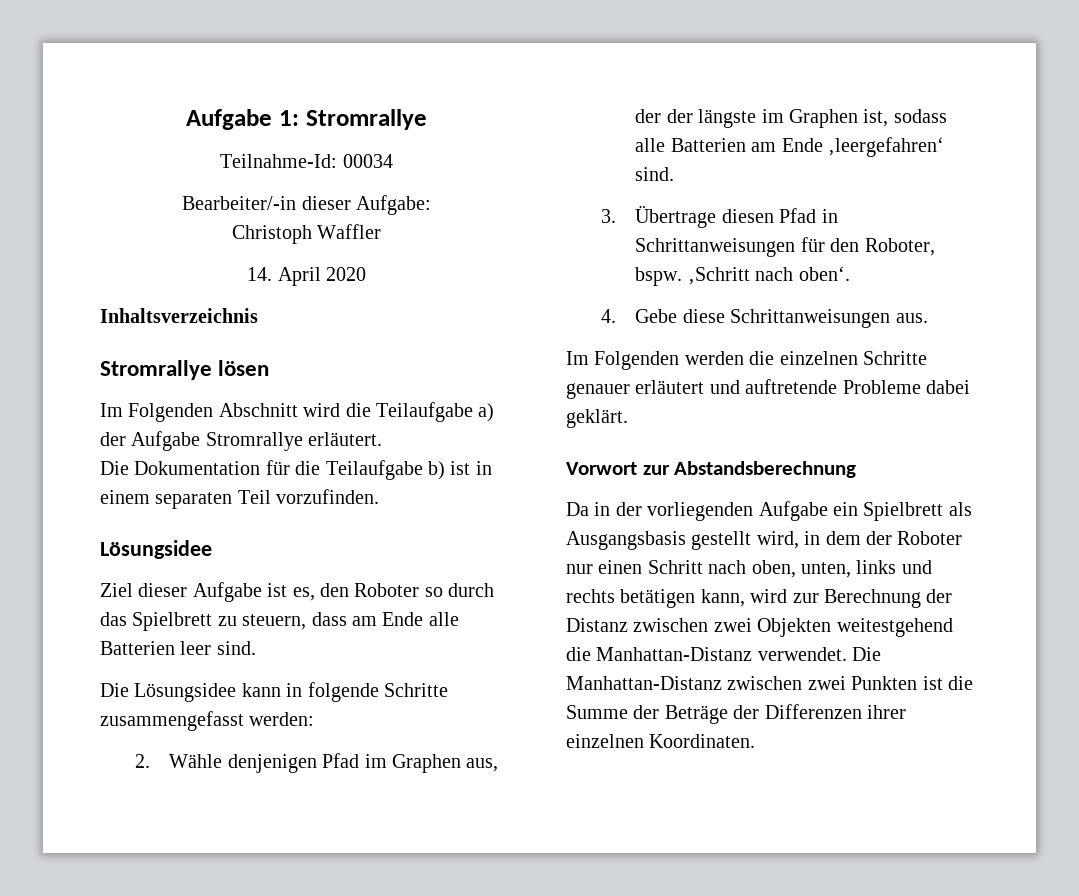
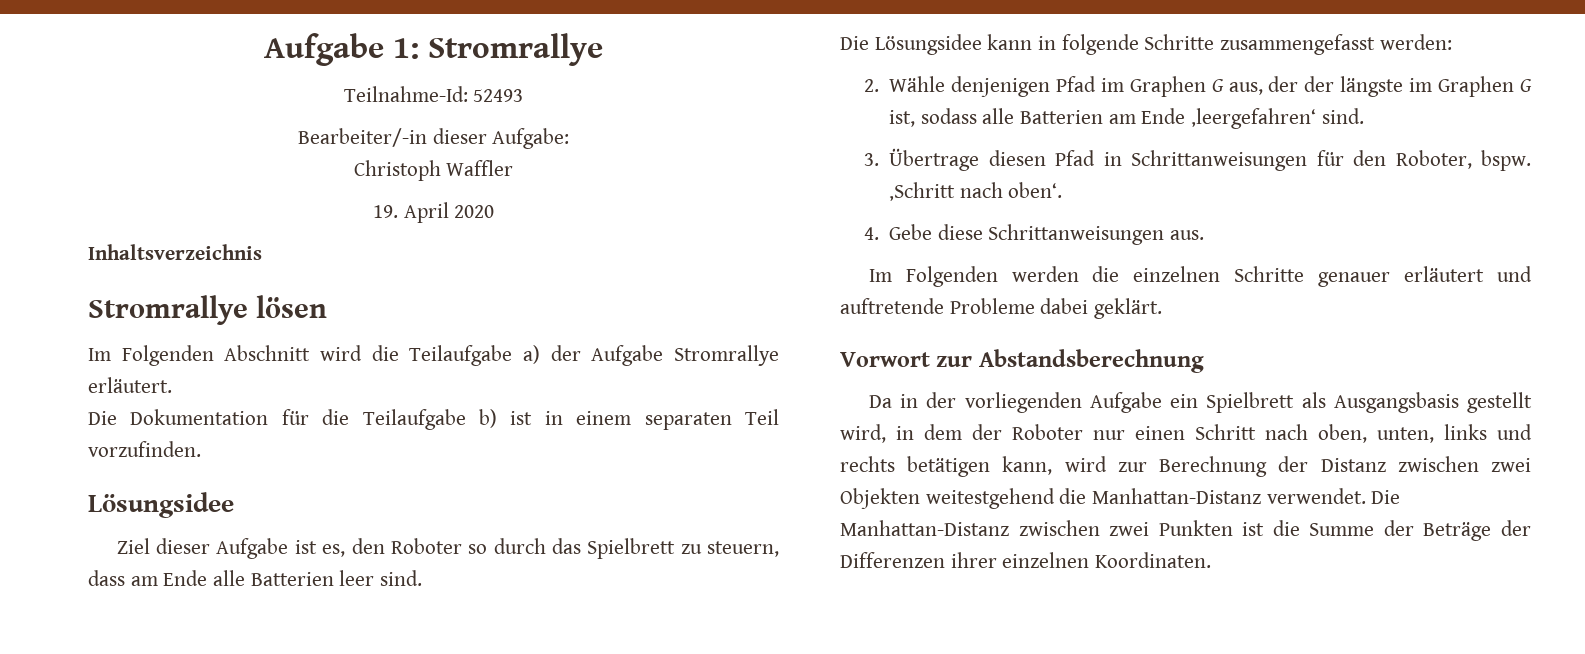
- Teilnahme-Id: 00034
+ Teilnahme-Id: 52493
- 14. April 2020
+ 19. April 2020
- 2. Wähle denjenigen Pfad im Graphen aus, der der längste im Graphen ist, sodass alle Batterien am Ende ‚leergefahren‘ sind.
+ 2. Wähle denjenigen Pfad im Graphen G aus, der der längste im Graphen G ist, sodass alle Batterien am Ende ‚leergefahren‘ sind.

